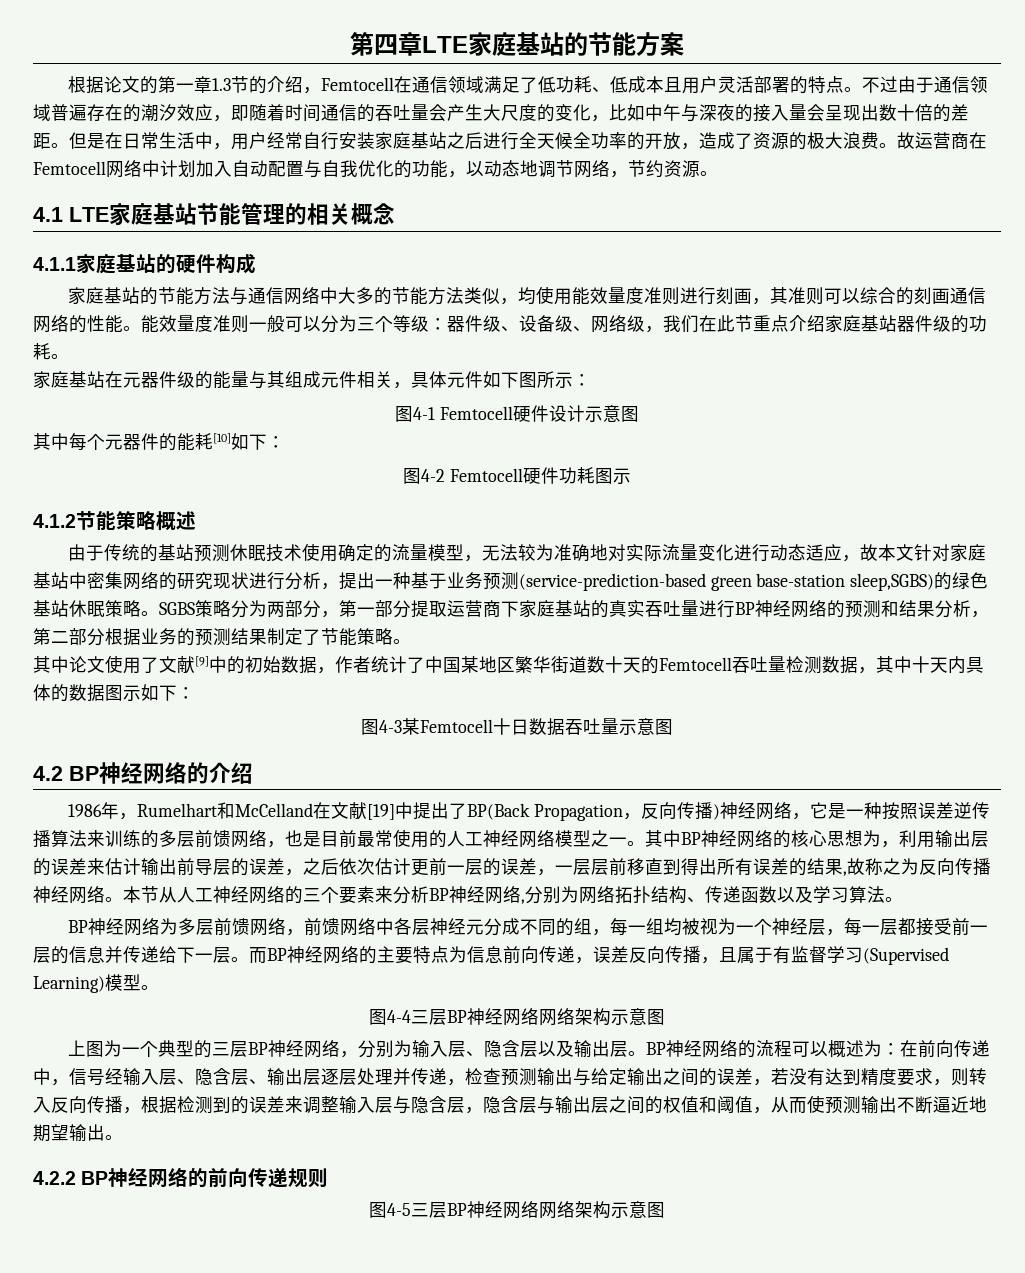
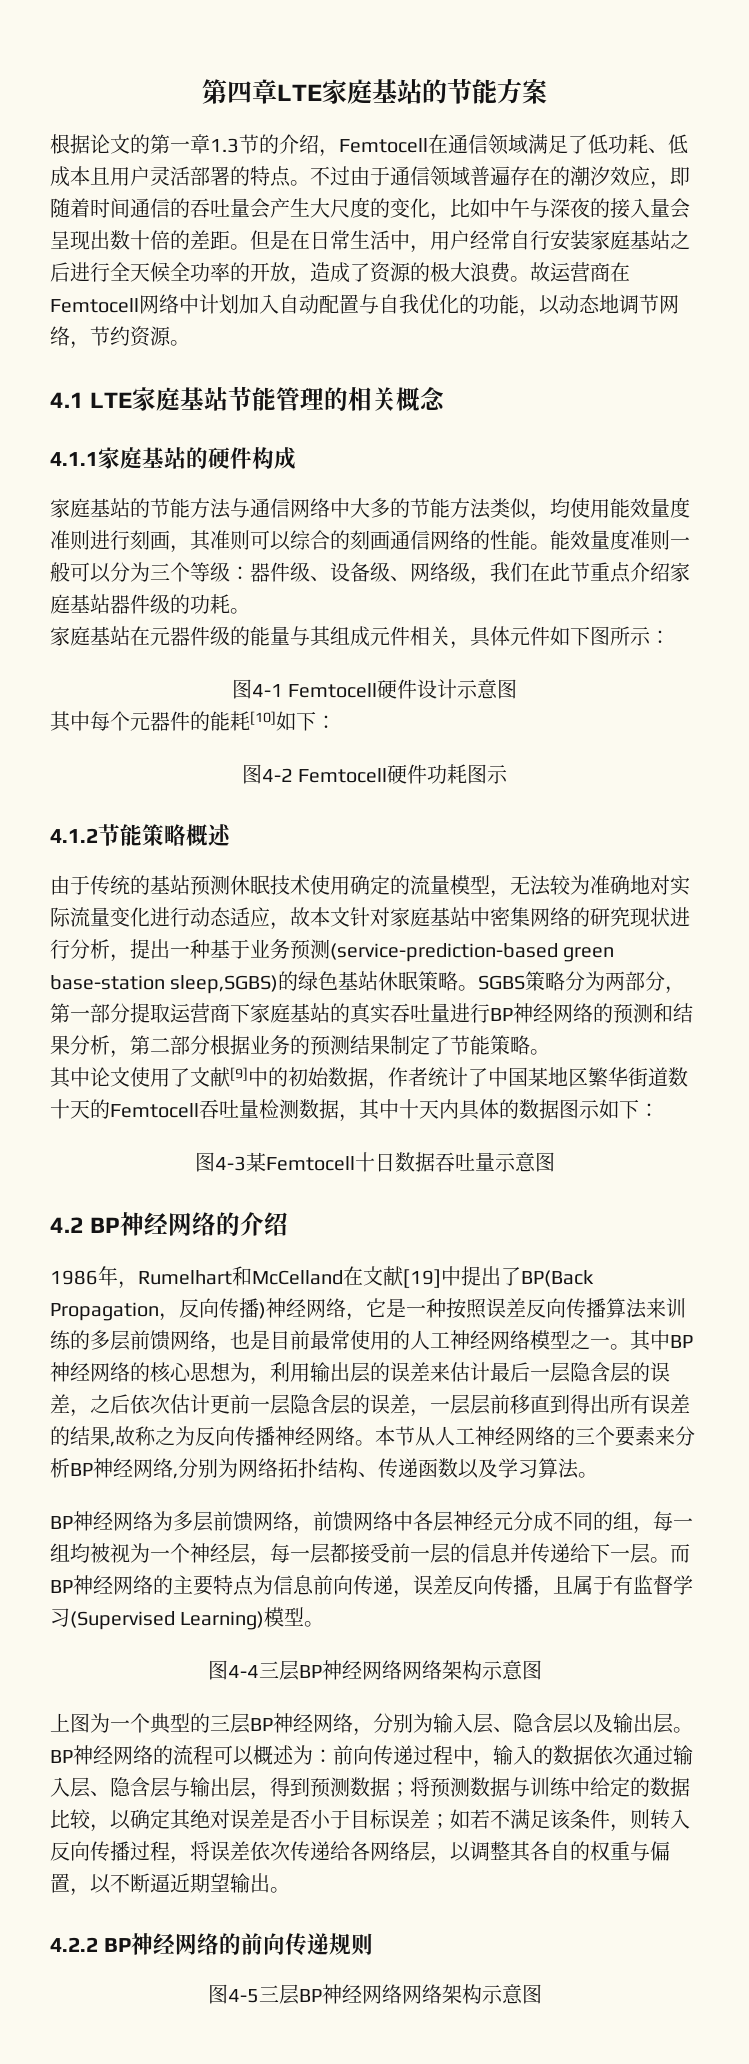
- 1986年，Rumelhart和McCelland在文献[19]中提出了BP(Back Propagation，反向传播)神经网络，它是一种按照误差逆传播算法来训练的多层前馈网络，也是目前最常使用的人工神经网络模型之一。
+ 1986年，Rumelhart和McCelland在文献[19]中提出了BP(Back Propagation，反向传播)神经网络，它是一种按照误差反向传播算法来训练的多层前馈网络，也是目前最常使用的人工神经网络模型之一。
- 其中BP神经网络的核心思想为，利用输出层的误差来估计输出前导层的误差，之后依次估计更前一层的误差，一层层前移直到得出所有误差的结果,故称之为反向传播神经网络。
+ 其中BP神经网络的核心思想为，利用输出层的误差来估计最后一层隐含层的误差，之后依次估计更前一层隐含层的误差，一层层前移直到得出所有误差的结果,故称之为反向传播神经网络。
- BP神经网络的流程可以概述为：在前向传递中，信号经输入层、隐含层、输出层逐层处理并传递，检查预测输出与给定输出之间的误差，若没有达到精度要求，则转入反向传播，根据检测到的误差来调整输入层与隐含层，隐含层与输出层之间的权值和阈值，从而使预测输出不断逼近地期望输出。
+ BP神经网络的流程可以概述为：前向传递过程中，输入的数据依次通过输入层、隐含层与输出层，得到预测数据；将预测数据与训练中给定的数据比较，以确定其绝对误差是否小于目标误差；如若不满足该条件，则转入反向传播过程，将误差依次传递给各网络层，以调整其各自的权重与偏置，以不断逼近期望输出。

